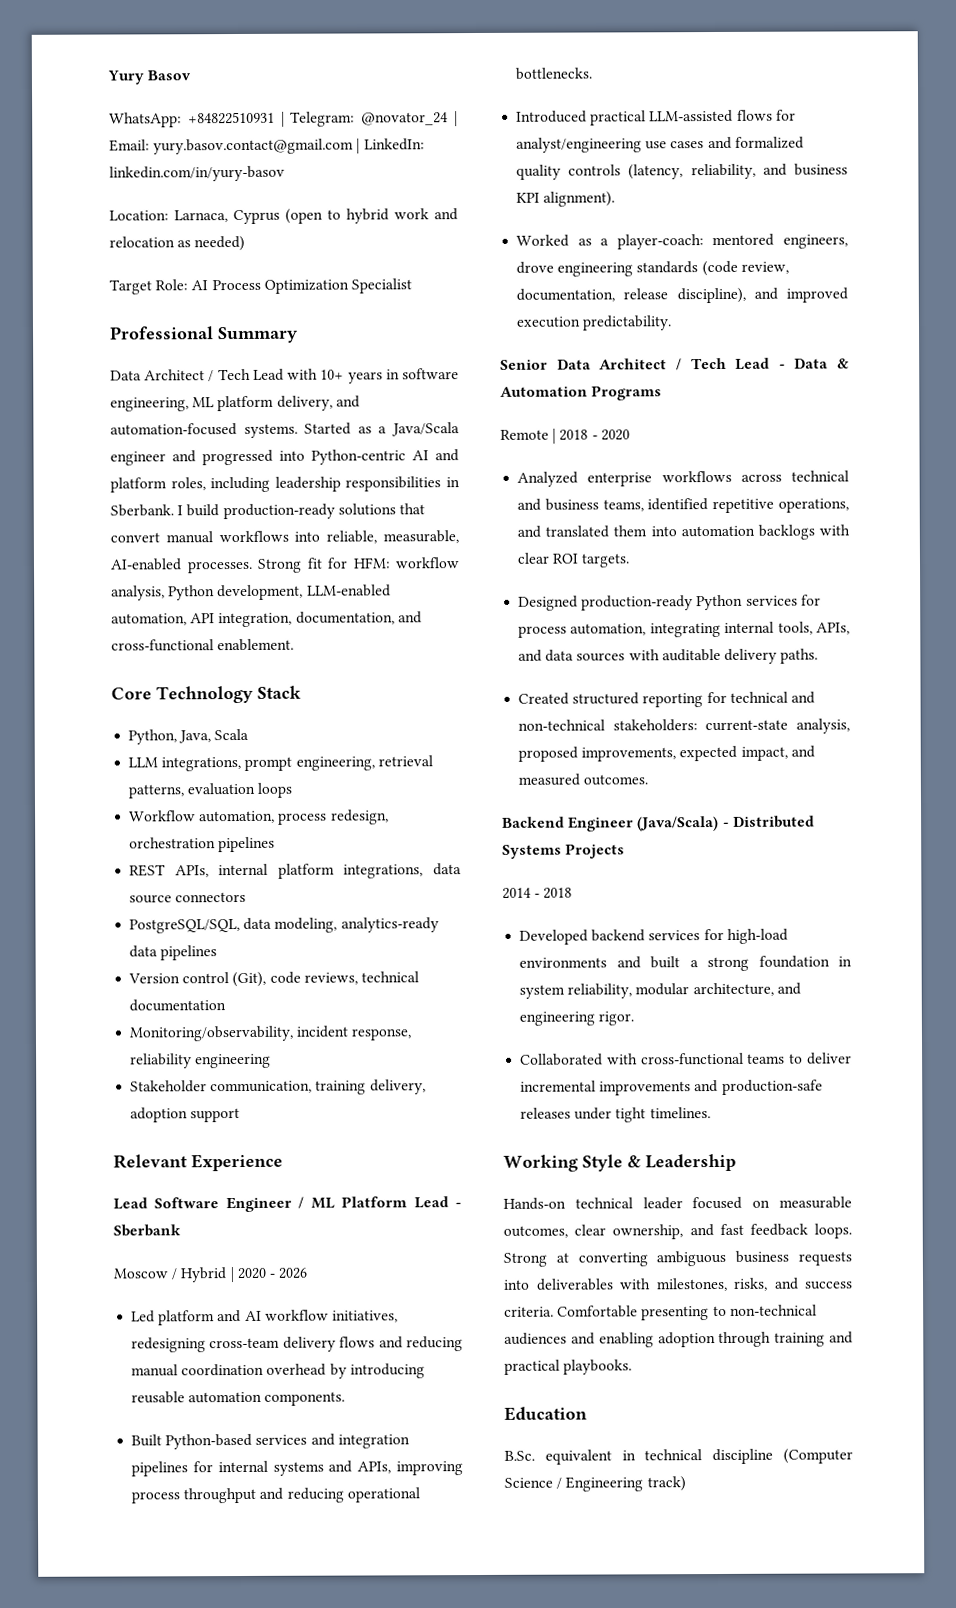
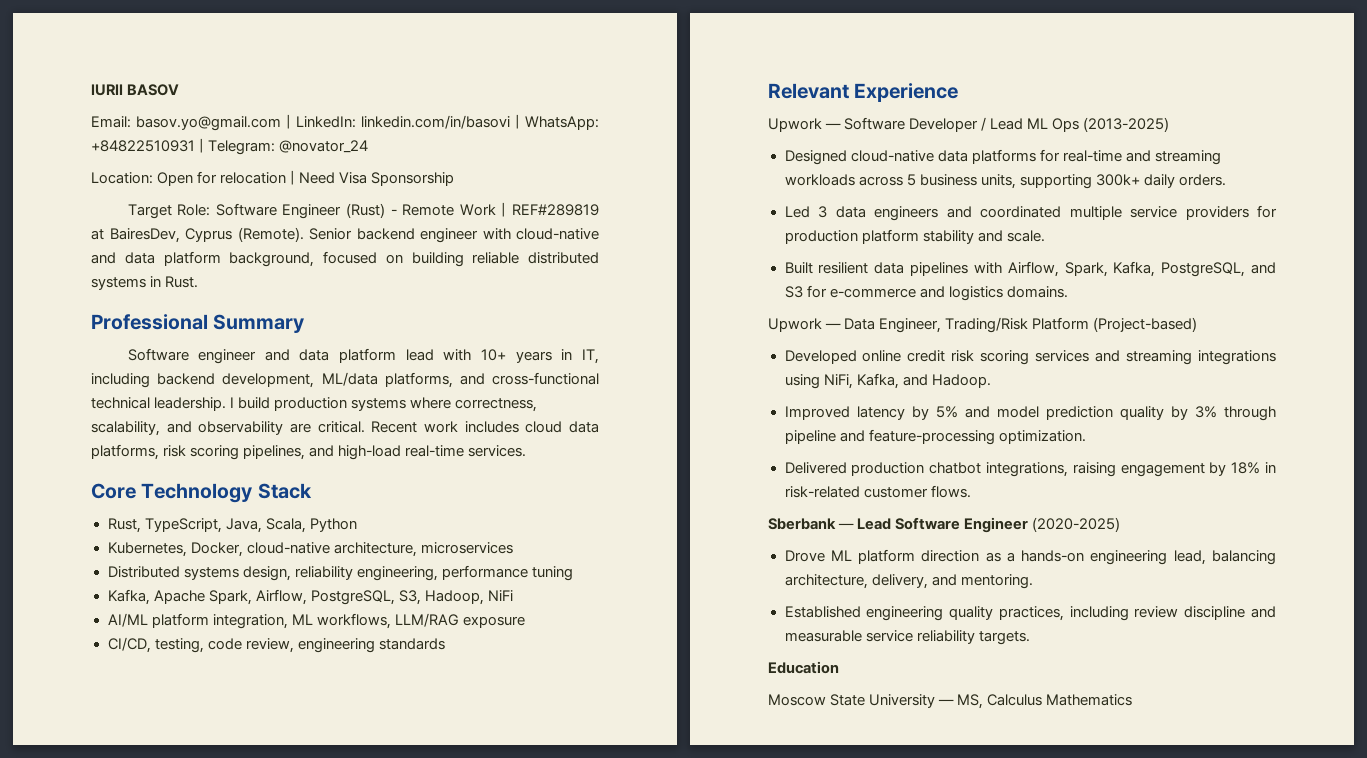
- Yury Basov
- WhatsApp: +84822510931 | Telegram: @novator_24 | Email: yury.basov.contact@gmail.com | LinkedIn: linkedin.com/in/yury-basov
- Location: Larnaca, Cyprus (open to hybrid work and relocation as needed)
- Target Role: AI Process Optimization Specialist
+ IURII BASOV
+ Email: basov.yo@gmail.com | LinkedIn: linkedin.com/in/basovi | WhatsApp: +84822510931 | Telegram: @novator_24
+ Location: Open for relocation | Need Visa Sponsorship
+ Target Role: Software Engineer (Rust) - Remote Work | REF#289819 at BairesDev, Cyprus (Remote). Senior backend engineer with cloud-native and data platform background, focused on building reliable distributed systems in Rust.
  Professional Summary
- Data Architect / Tech Lead with 10+ years in software engineering, ML platform delivery, and automation-focused systems. Started as a Java/Scala engineer and progressed into Python-centric AI and platform roles, including leadership responsibilities in Sberbank. I build production-ready solutions that convert manual workflows into reliable, measurable, AI-enabled processes. Strong fit for HFM: workflow analysis, Python development, LLM-enabled automation, API integration, documentation, and cross-functional enablement.
+ Software engineer and data platform lead with 10+ years in IT, including backend development, ML/data platforms, and cross-functional technical leadership. I build production systems where correctness, scalability, and observability are critical. Recent work includes cloud data platforms, risk scoring pipelines, and high-load real-time services.
  Core Technology Stack
- Python, Java, Scala
- LLM integrations, prompt engineering, retrieval patterns, evaluation loops
- Workflow automation, process redesign, orchestration pipelines
- REST APIs, internal platform integrations, data source connectors
- PostgreSQL/SQL, data modeling, analytics-ready data pipelines
- Version control (Git), code reviews, technical documentation
- Monitoring/observability, incident response, reliability engineering
- Stakeholder communication, training delivery, adoption support
+ Rust, TypeScript, Java, Scala, Python
+ Kubernetes, Docker, cloud-native architecture, microservices
+ Distributed systems design, reliability engineering, performance tuning
+ Kafka, Apache Spark, Airflow, PostgreSQL, S3, Hadoop, NiFi
+ AI/ML platform integration, ML workflows, LLM/RAG exposure
+ CI/CD, testing, code review, engineering standards
  Relevant Experience
- Lead Software Engineer / ML Platform Lead - Sberbank
- Moscow / Hybrid | 2020 - 2026
- Led platform and AI workflow initiatives, redesigning cross-team delivery flows and reducing manual coordination overhead by introducing reusable automation components.
- Built Python-based services and integration pipelines for internal systems and APIs, improving process throughput and reducing operational bottlenecks.
- Introduced practical LLM-assisted flows for analyst/engineering use cases and formalized quality controls (latency, reliability, and business KPI alignment).
- Worked as a player-coach: mentored engineers, drove engineering standards (code review, documentation, release discipline), and improved execution predictability.
- Senior Data Architect / Tech Lead - Data & Automation Programs
- Remote | 2018 - 2020
- Analyzed enterprise workflows across technical and business teams, identified repetitive operations, and translated them into automation backlogs with clear ROI targets.
- Designed production-ready Python services for process automation, integrating internal tools, APIs, and data sources with auditable delivery paths.
- Created structured reporting for technical and non-technical stakeholders: current-state analysis, proposed improvements, expected impact, and measured outcomes.
- Backend Engineer (Java/Scala) - Distributed Systems Projects
- 2014 - 2018
- Developed backend services for high-load environments and built a strong foundation in system reliability, modular architecture, and engineering rigor.
- Collaborated with cross-functional teams to deliver incremental improvements and production-safe releases under tight timelines.
- Working Style & Leadership
- Hands-on technical leader focused on measurable outcomes, clear ownership, and fast feedback loops. Strong at converting ambiguous business requests into deliverables with milestones, risks, and success criteria. Comfortable presenting to non-technical audiences and enabling adoption through training and practical playbooks.
+ Upwork — Software Developer / Lead ML Ops (2013-2025)
+ Designed cloud-native data platforms for real-time and streaming workloads across 5 business units, supporting 300k+ daily orders.
+ Led 3 data engineers and coordinated multiple service providers for production platform stability and scale.
+ Built resilient data pipelines with Airflow, Spark, Kafka, PostgreSQL, and S3 for e-commerce and logistics domains.
+ Upwork — Data Engineer, Trading/Risk Platform (Project-based)
+ Developed online credit risk scoring services and streaming integrations using NiFi, Kafka, and Hadoop.
+ Improved latency by 5% and model prediction quality by 3% through pipeline and feature-processing optimization.
+ Delivered production chatbot integrations, raising engagement by 18% in risk-related customer flows.
+ Sberbank — Lead Software Engineer (2020-2025)
+ Drove ML platform direction as a hands-on engineering lead, balancing architecture, delivery, and mentoring.
+ Established engineering quality practices, including review discipline and measurable service reliability targets.
  Education
- B.Sc. equivalent in technical discipline (Computer Science / Engineering track)
+ Moscow State University — MS, Calculus Mathematics

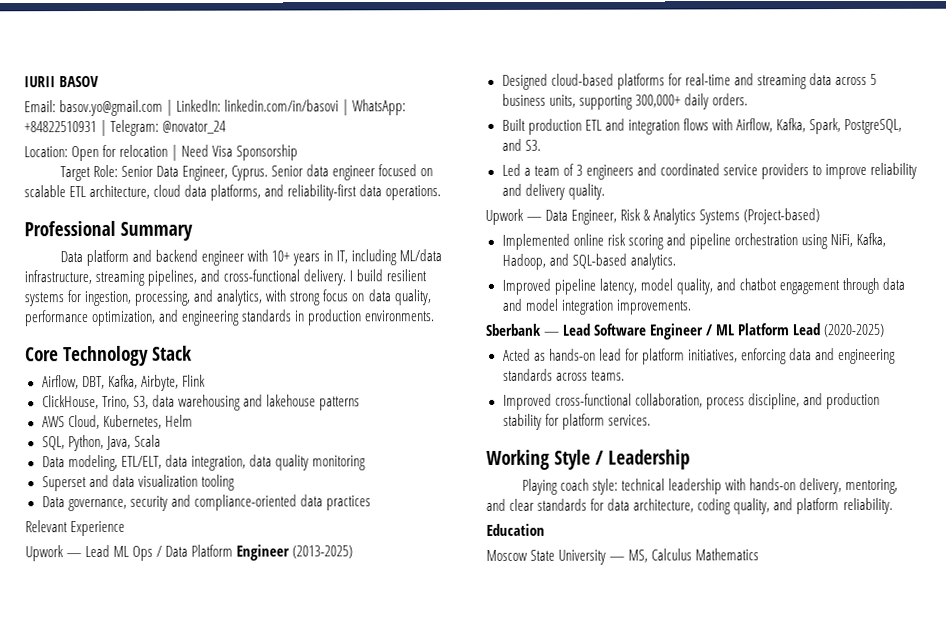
- Target Role: Software Engineer (Rust) - Remote Work | REF#289819 at BairesDev, Cyprus (Remote). Senior backend engineer with cloud-native and data platform background, focused on building reliable distributed systems in Rust.
+ Target Role: Senior Data Engineer, Cyprus. Senior data engineer focused on scalable ETL architecture, cloud data platforms, and reliability-first data operations.
  Professional Summary
- Software engineer and data platform lead with 10+ years in IT, including backend development, ML/data platforms, and cross-functional technical leadership. I build production systems where correctness, scalability, and observability are critical. Recent work includes cloud data platforms, risk scoring pipelines, and high-load real-time services.
+ Data platform and backend engineer with 10+ years in IT, including ML/data infrastructure, streaming pipelines, and cross-functional delivery. I build resilient systems for ingestion, processing, and analytics, with strong focus on data quality, performance optimization, and engineering standards in production environments.
  Core Technology Stack
- Rust, TypeScript, Java, Scala, Python
- Kubernetes, Docker, cloud-native architecture, microservices
- Distributed systems design, reliability engineering, performance tuning
- Kafka, Apache Spark, Airflow, PostgreSQL, S3, Hadoop, NiFi
- AI/ML platform integration, ML workflows, LLM/RAG exposure
- CI/CD, testing, code review, engineering standards
+ Airflow, DBT, Kafka, Airbyte, Flink
+ ClickHouse, Trino, S3, data warehousing and lakehouse patterns
+ AWS Cloud, Kubernetes, Helm
+ SQL, Python, Java, Scala
+ Data modeling, ETL/ELT, data integration, data quality monitoring
+ Superset and data visualization tooling
+ Data governance, security and compliance-oriented data practices
  Relevant Experience
- Upwork — Software Developer / Lead ML Ops (2013-2025)
+ Upwork — Lead ML Ops / Data Platform Engineer (2013-2025)
- Designed cloud-native data platforms for real-time and streaming workloads across 5 business units, supporting 300k+ daily orders.
+ Designed cloud-based platforms for real-time and streaming data across 5 business units, supporting 300,000+ daily orders.
- Led 3 data engineers and coordinated multiple service providers for production platform stability and scale.
- Built resilient data pipelines with Airflow, Spark, Kafka, PostgreSQL, and S3 for e-commerce and logistics domains.
- Upwork — Data Engineer, Trading/Risk Platform (Project-based)
- Developed online credit risk scoring services and streaming integrations using NiFi, Kafka, and Hadoop.
- Improved latency by 5% and model prediction quality by 3% through pipeline and feature-processing optimization.
- Delivered production chatbot integrations, raising engagement by 18% in risk-related customer flows.
+ Built production ETL and integration flows with Airflow, Kafka, Spark, PostgreSQL, and S3.
+ Led a team of 3 engineers and coordinated service providers to improve reliability and delivery quality.
+ Upwork — Data Engineer, Risk & Analytics Systems (Project-based)
+ Implemented online risk scoring and pipeline orchestration using NiFi, Kafka, Hadoop, and SQL-based analytics.
+ Improved pipeline latency, model quality, and chatbot engagement through data and model integration improvements.
- Sberbank — Lead Software Engineer (2020-2025)
- Drove ML platform direction as a hands-on engineering lead, balancing architecture, delivery, and mentoring.
- Established engineering quality practices, including review discipline and measurable service reliability targets.
+ Sberbank — Lead Software Engineer / ML Platform Lead (2020-2025)
+ Acted as hands-on lead for platform initiatives, enforcing data and engineering standards across teams.
+ Improved cross-functional collaboration, process discipline, and production stability for platform services.
+ Working Style / Leadership
+ Playing coach style: technical leadership with hands-on delivery, mentoring, and clear standards for data architecture, coding quality, and platform reliability.

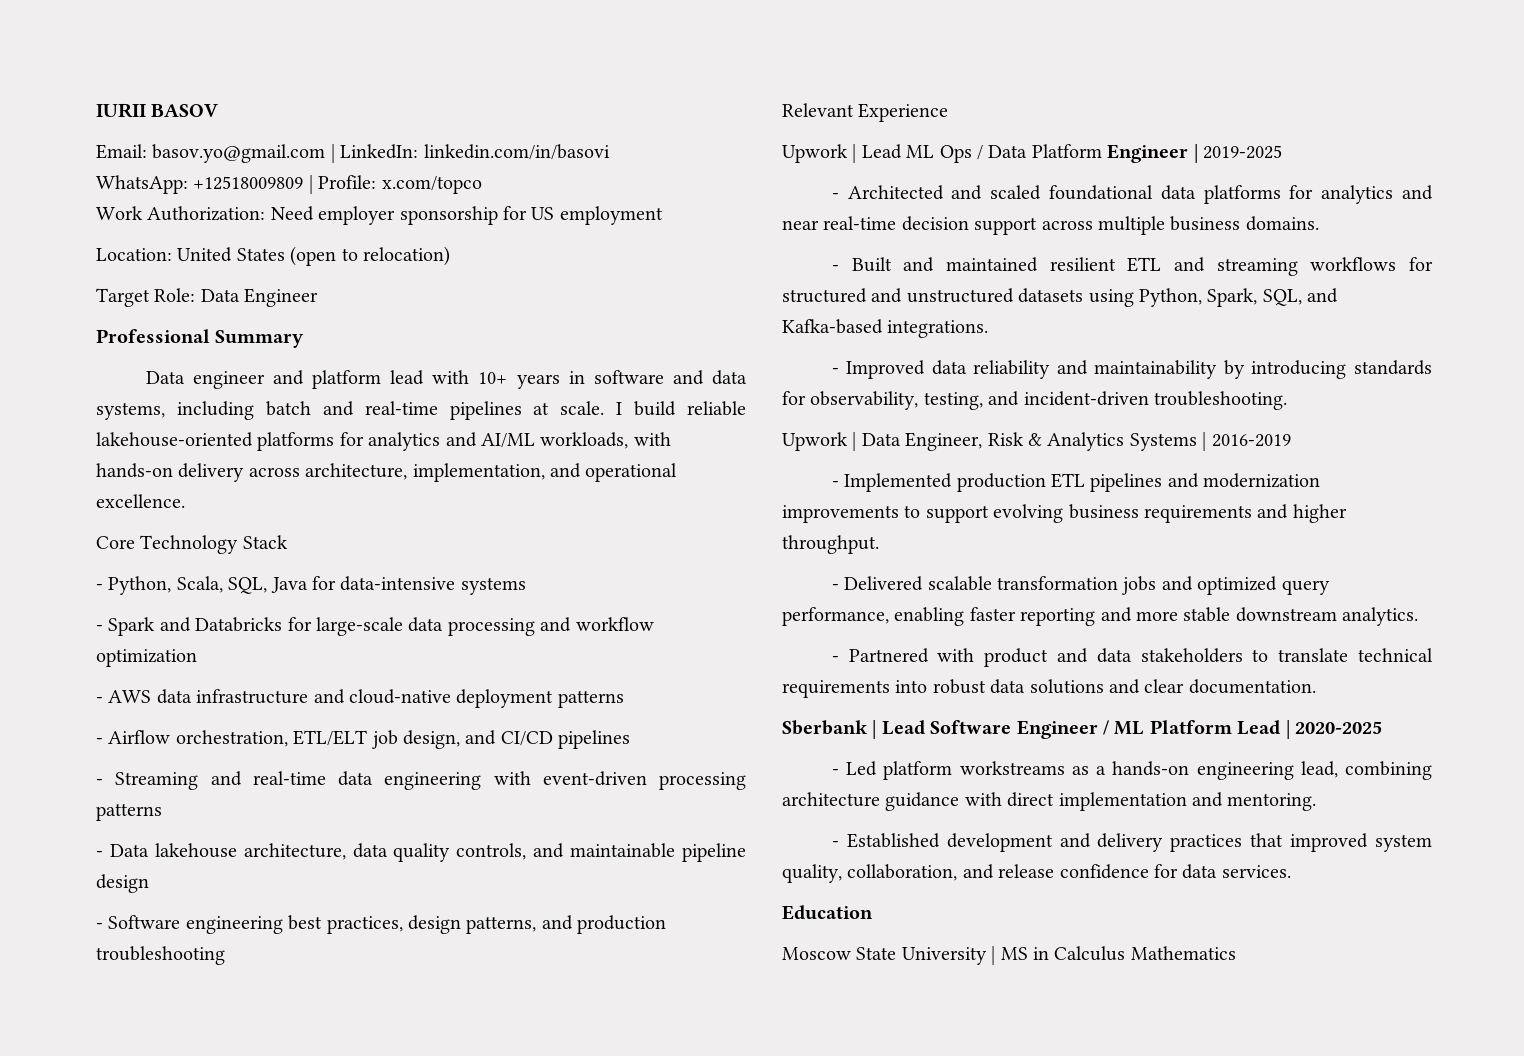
- Email: basov.yo@gmail.com | LinkedIn: linkedin.com/in/basovi | WhatsApp: +84822510931 | Telegram: @novator_24
- Location: Open for relocation | Need Visa Sponsorship
- Target Role: Senior Data Engineer, Cyprus. Senior data engineer focused on scalable ETL architecture, cloud data platforms, and reliability-first data operations.
+ Email: basov.yo@gmail.com | LinkedIn: linkedin.com/in/basovi
+ WhatsApp: +12518009809 | Profile: x.com/topco
+ Work Authorization: Need employer sponsorship for US employment
+ Location: United States (open to relocation)
+ Target Role: Data Engineer
  Professional Summary
- Data platform and backend engineer with 10+ years in IT, including ML/data infrastructure, streaming pipelines, and cross-functional delivery. I build resilient systems for ingestion, processing, and analytics, with strong focus on data quality, performance optimization, and engineering standards in production environments.
+ Data engineer and platform lead with 10+ years in software and data systems, including batch and real-time pipelines at scale. I build reliable lakehouse-oriented platforms for analytics and AI/ML workloads, with hands-on delivery across architecture, implementation, and operational excellence.
  Core Technology Stack
- Airflow, DBT, Kafka, Airbyte, Flink
- ClickHouse, Trino, S3, data warehousing and lakehouse patterns
- AWS Cloud, Kubernetes, Helm
- SQL, Python, Java, Scala
- Data modeling, ETL/ELT, data integration, data quality monitoring
- Superset and data visualization tooling
- Data governance, security and compliance-oriented data practices
+ - Python, Scala, SQL, Java for data-intensive systems
+ - Spark and Databricks for large-scale data processing and workflow optimization
+ - AWS data infrastructure and cloud-native deployment patterns
+ - Airflow orchestration, ETL/ELT job design, and CI/CD pipelines
+ - Streaming and real-time data engineering with event-driven processing patterns
+ - Data lakehouse architecture, data quality controls, and maintainable pipeline design
+ - Software engineering best practices, design patterns, and production troubleshooting
- Upwork — Lead ML Ops / Data Platform Engineer (2013-2025)
- Designed cloud-based platforms for real-time and streaming data across 5 business units, supporting 300,000+ daily orders.
- Built production ETL and integration flows with Airflow, Kafka, Spark, PostgreSQL, and S3.
- Led a team of 3 engineers and coordinated service providers to improve reliability and delivery quality.
- Upwork — Data Engineer, Risk & Analytics Systems (Project-based)
- Implemented online risk scoring and pipeline orchestration using NiFi, Kafka, Hadoop, and SQL-based analytics.
- Improved pipeline latency, model quality, and chatbot engagement through data and model integration improvements.
+ Upwork | Lead ML Ops / Data Platform Engineer | 2019-2025
+ - Architected and scaled foundational data platforms for analytics and near real-time decision support across multiple business domains.
+ - Built and maintained resilient ETL and streaming workflows for structured and unstructured datasets using Python, Spark, SQL, and Kafka-based integrations.
+ - Improved data reliability and maintainability by introducing standards for observability, testing, and incident-driven troubleshooting.
+ Upwork | Data Engineer, Risk & Analytics Systems | 2016-2019
+ - Implemented production ETL pipelines and modernization improvements to support evolving business requirements and higher throughput.
+ - Delivered scalable transformation jobs and optimized query performance, enabling faster reporting and more stable downstream analytics.
+ - Partnered with product and data stakeholders to translate technical requirements into robust data solutions and clear documentation.
- Sberbank — Lead Software Engineer / ML Platform Lead (2020-2025)
- Acted as hands-on lead for platform initiatives, enforcing data and engineering standards across teams.
- Improved cross-functional collaboration, process discipline, and production stability for platform services.
- Working Style / Leadership
- Playing coach style: technical leadership with hands-on delivery, mentoring, and clear standards for data architecture, coding quality, and platform reliability.
+ Sberbank | Lead Software Engineer / ML Platform Lead | 2020-2025
+ - Led platform workstreams as a hands-on engineering lead, combining architecture guidance with direct implementation and mentoring.
+ - Established development and delivery practices that improved system quality, collaboration, and release confidence for data services.
- Moscow State University — MS, Calculus Mathematics
+ Moscow State University | MS in Calculus Mathematics

